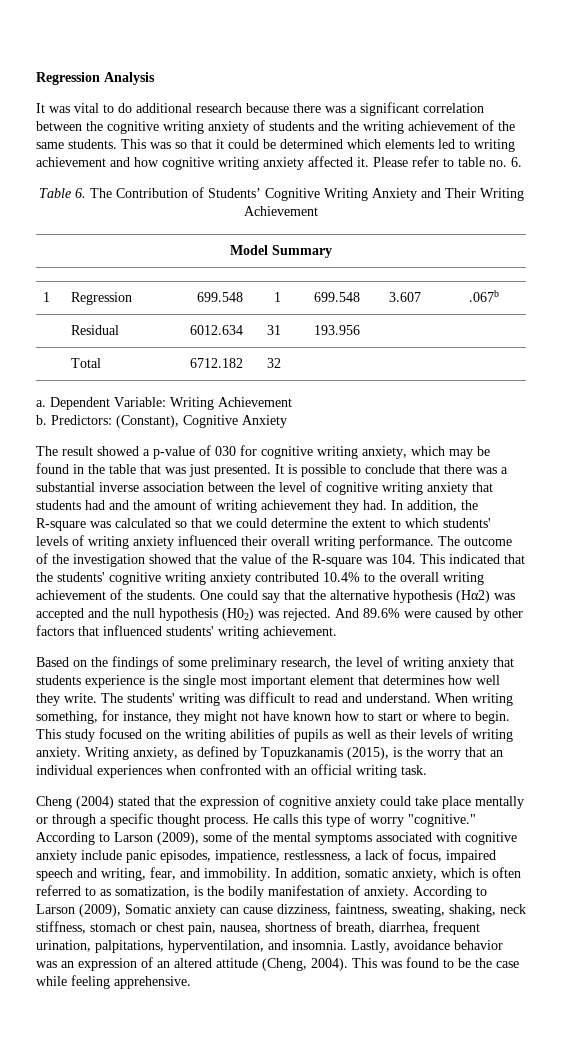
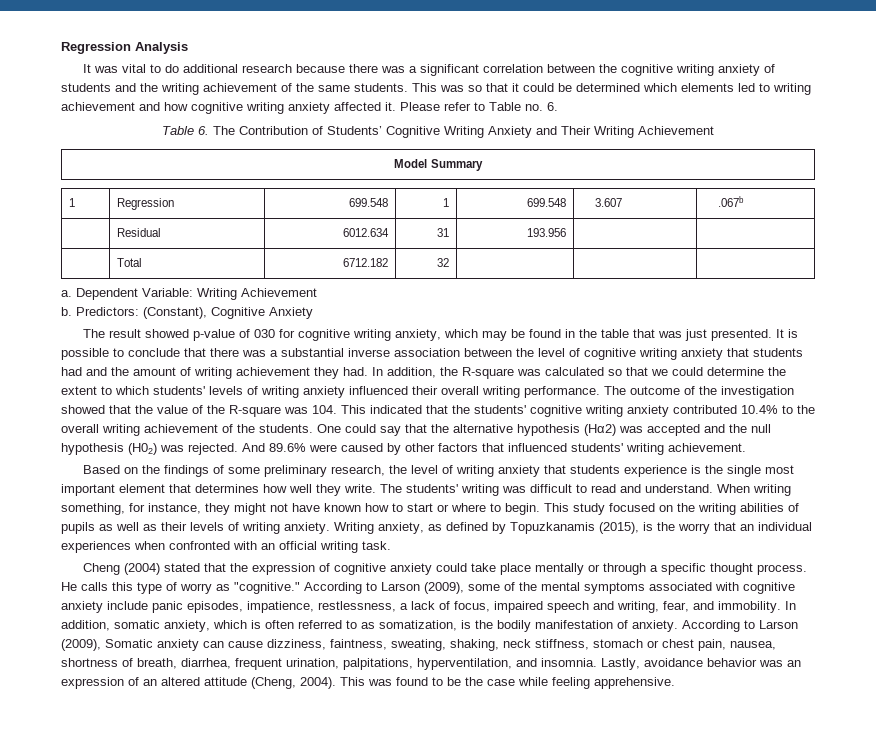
- Please refer to table no. 6.
+ Please refer to Table no. 6.
- The result showed a p-value of 030 for cognitive writing anxiety, which may be found in the table that was just presented.
+ The result showed p-value of 030 for cognitive writing anxiety, which may be found in the table that was just presented.
- He calls this type of worry "cognitive."
+ He calls this type of worry as "cognitive."

